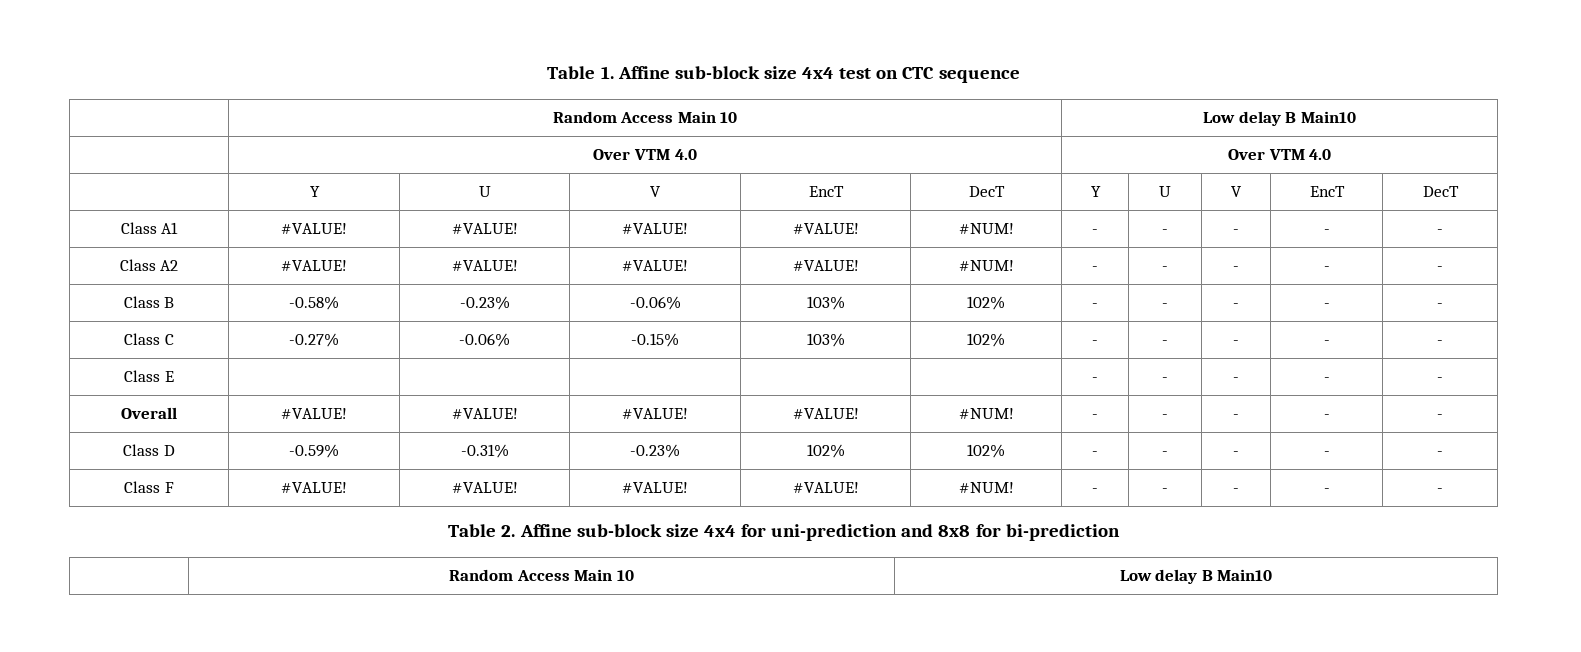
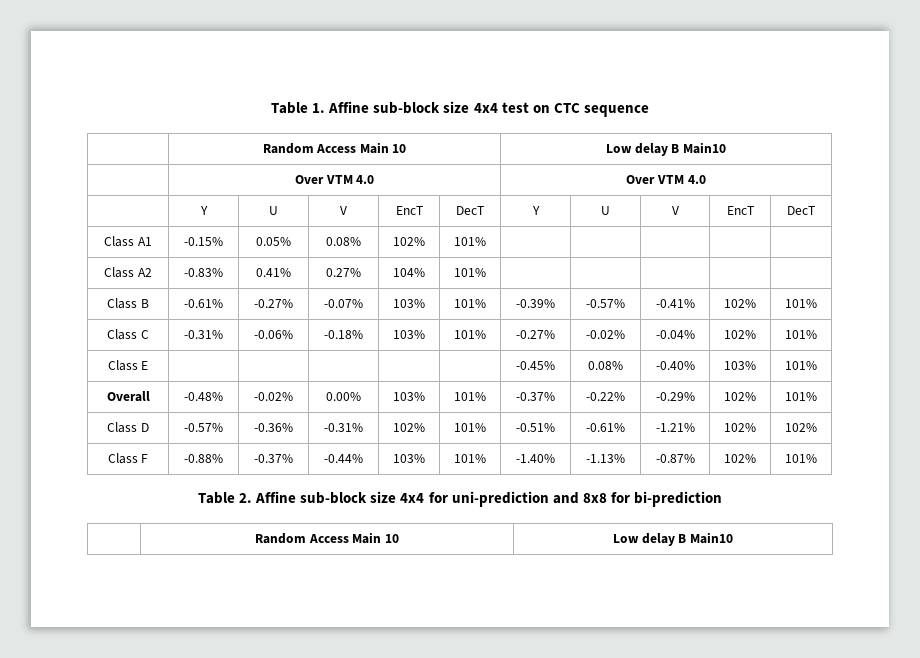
- Class A1 | #VALUE! | #VALUE! | #VALUE! | #VALUE! | #NUM! | - | - | - | - | -
- Class A2 | #VALUE! | #VALUE! | #VALUE! | #VALUE! | #NUM! | - | - | - | - | -
- Class B | -0.58% | -0.23% | -0.06% | 103% | 102% | - | - | - | - | -
+ Class A1 | -0.15% | 0.05% | 0.08% | 102% | 101% | | | | |
+ Class A2 | -0.83% | 0.41% | 0.27% | 104% | 101% | | | | |
+ Class B | -0.61% | -0.27% | -0.07% | 103% | 101% | -0.39% | -0.57% | -0.41% | 102% | 101%
- Class C | -0.27% | -0.06% | -0.15% | 103% | 102% | - | - | - | - | -
- Class E | | | | | | - | - | - | - | -
- Overall | #VALUE! | #VALUE! | #VALUE! | #VALUE! | #NUM! | - | - | - | - | -
+ Class C | -0.31% | -0.06% | -0.18% | 103% | 101% | -0.27% | -0.02% | -0.04% | 102% | 101%
+ Class E | | | | | | -0.45% | 0.08% | -0.40% | 103% | 101%
+ Overall | -0.48% | -0.02% | 0.00% | 103% | 101% | -0.37% | -0.22% | -0.29% | 102% | 101%
- Class D | -0.59% | -0.31% | -0.23% | 102% | 102% | - | - | - | - | -
- Class F | #VALUE! | #VALUE! | #VALUE! | #VALUE! | #NUM! | - | - | - | - | -
+ Class D | -0.57% | -0.36% | -0.31% | 102% | 101% | -0.51% | -0.61% | -1.21% | 102% | 102%
+ Class F | -0.88% | -0.37% | -0.44% | 103% | 101% | -1.40% | -1.13% | -0.87% | 102% | 101%

